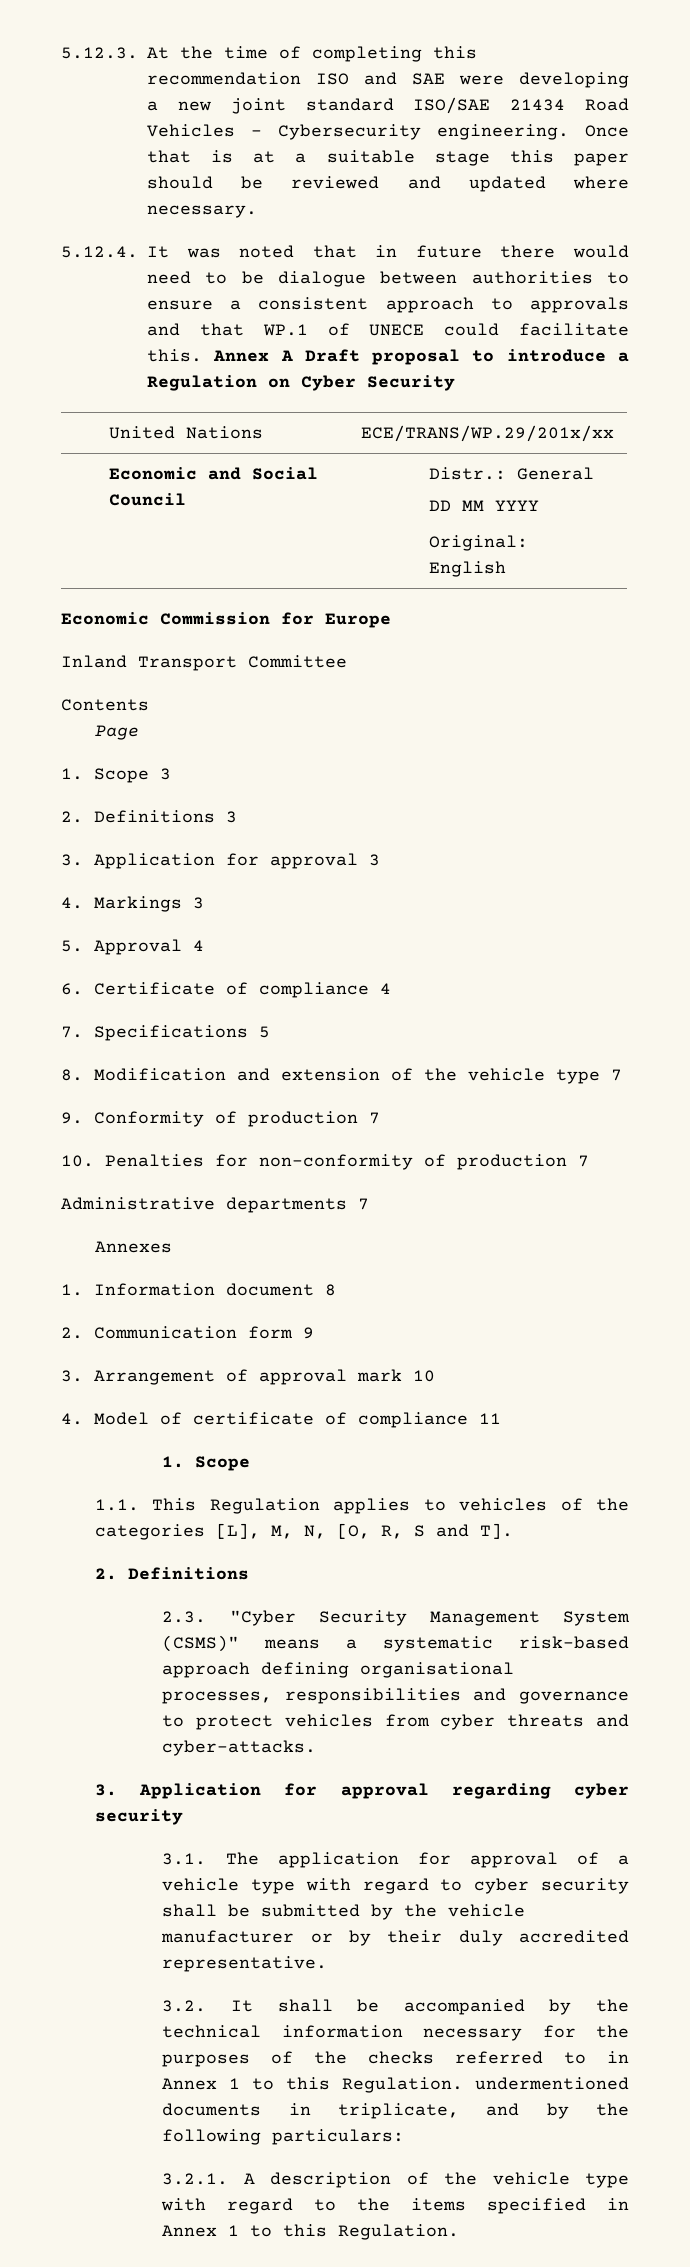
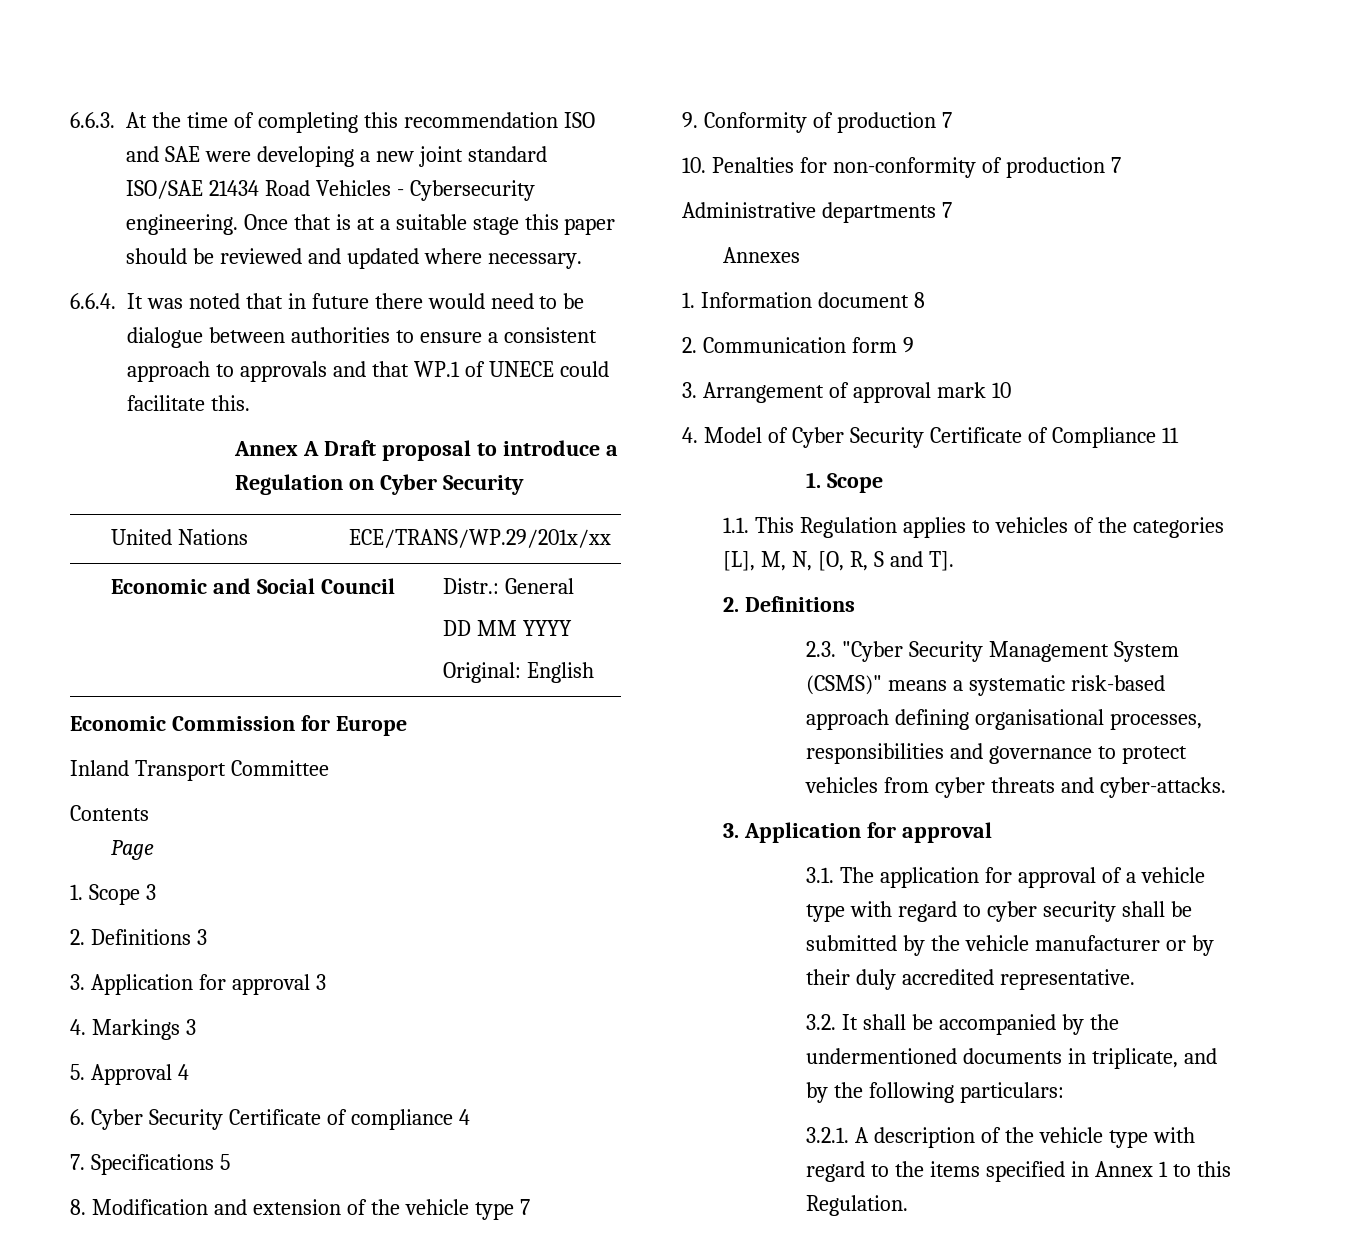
- 5.12.3. At the time of completing this recommendation ISO and SAE were developing a new joint standard ISO/SAE 21434 Road Vehicles - Cybersecurity engineering.
+ 6.6.3. At the time of completing this recommendation ISO and SAE were developing a new joint standard ISO/SAE 21434 Road Vehicles - Cybersecurity engineering.
- 5.12.4. It was noted that in future there would need to be dialogue between authorities to ensure a consistent approach to approvals and that WP.1 of UNECE could facilitate this. Annex A Draft proposal to introduce a Regulation on Cyber Security
+ 6.6.4. It was noted that in future there would need to be dialogue between authorities to ensure a consistent approach to approvals and that WP.1 of UNECE could facilitate this.
+ Annex A Draft proposal to introduce a Regulation on Cyber Security
- 6. Certificate of compliance 4
+ 6. Cyber Security Certificate of compliance 4
- 4. Model of certificate of compliance 11
+ 4. Model of Cyber Security Certificate of Compliance 11
  2.3. "Cyber Security Management System (CSMS)" means a systematic risk-based approach defining organisational processes, responsibilities and governance to protect vehicles from cyber threats and cyber-attacks.
- 3. Application for approval regarding cyber security
+ 3. Application for approval
- 3.2. It shall be accompanied by the technical information necessary for the purposes of the checks referred to in Annex 1 to this Regulation. undermentioned documents in triplicate, and by the following particulars:
+ 3.2. It shall be accompanied by the undermentioned documents in triplicate, and by the following particulars:

